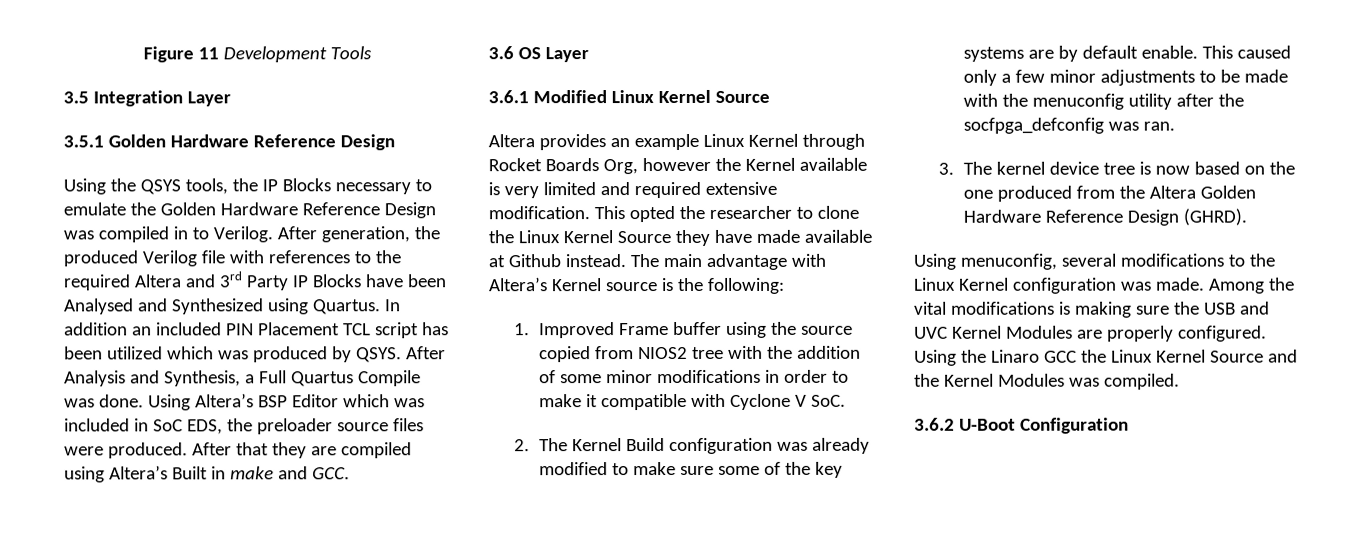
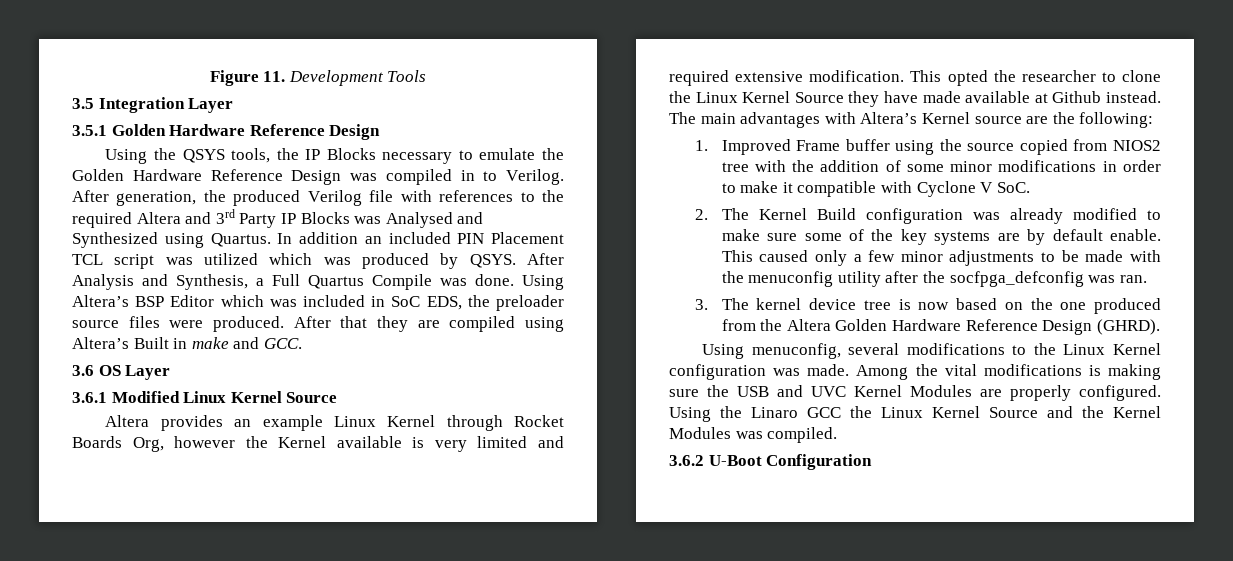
- Figure 11 Development Tools
+ Figure 11. Development Tools
- After generation, the produced Verilog file with references to the required Altera and 3rd Party IP Blocks have been Analysed and Synthesized using Quartus.
+ After generation, the produced Verilog file with references to the required Altera and 3rd Party IP Blocks was Analysed and Synthesized using Quartus.
- In addition an included PIN Placement TCL script has been utilized which was produced by QSYS.
+ In addition an included PIN Placement TCL script was utilized which was produced by QSYS.
- The main advantage with Altera’s Kernel source is the following:
+ The main advantages with Altera’s Kernel source are the following:

